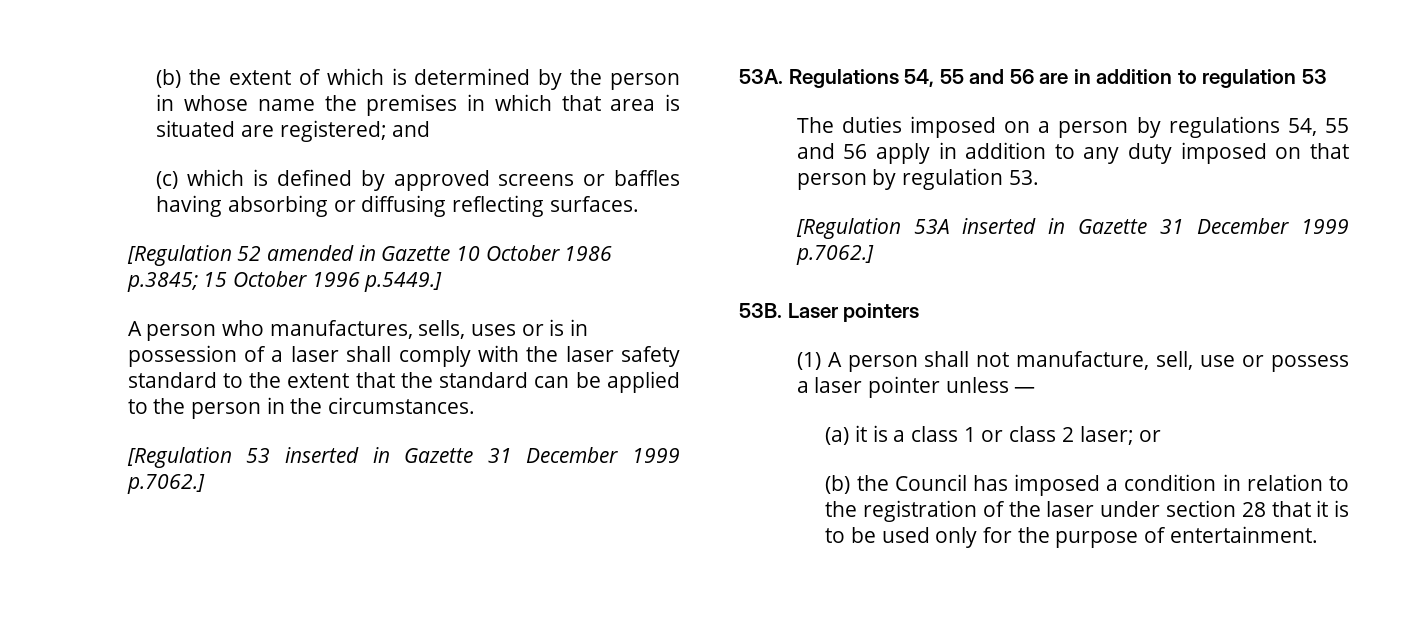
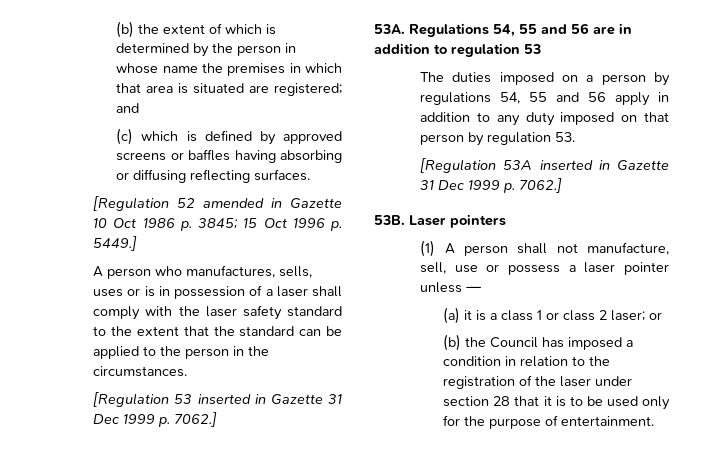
- [Regulation 52 amended in Gazette 10 October 1986 p.3845; 15 October 1996 p.5449.]
+ [Regulation 52 amended in Gazette 10 Oct 1986 p. 3845; 15 Oct 1996 p. 5449.]
- [Regulation 53 inserted in Gazette 31 December 1999 p.7062.]
+ [Regulation 53 inserted in Gazette 31 Dec 1999 p. 7062.]
- [Regulation 53A inserted in Gazette 31 December 1999 p.7062.]
+ [Regulation 53A inserted in Gazette 31 Dec 1999 p. 7062.]

